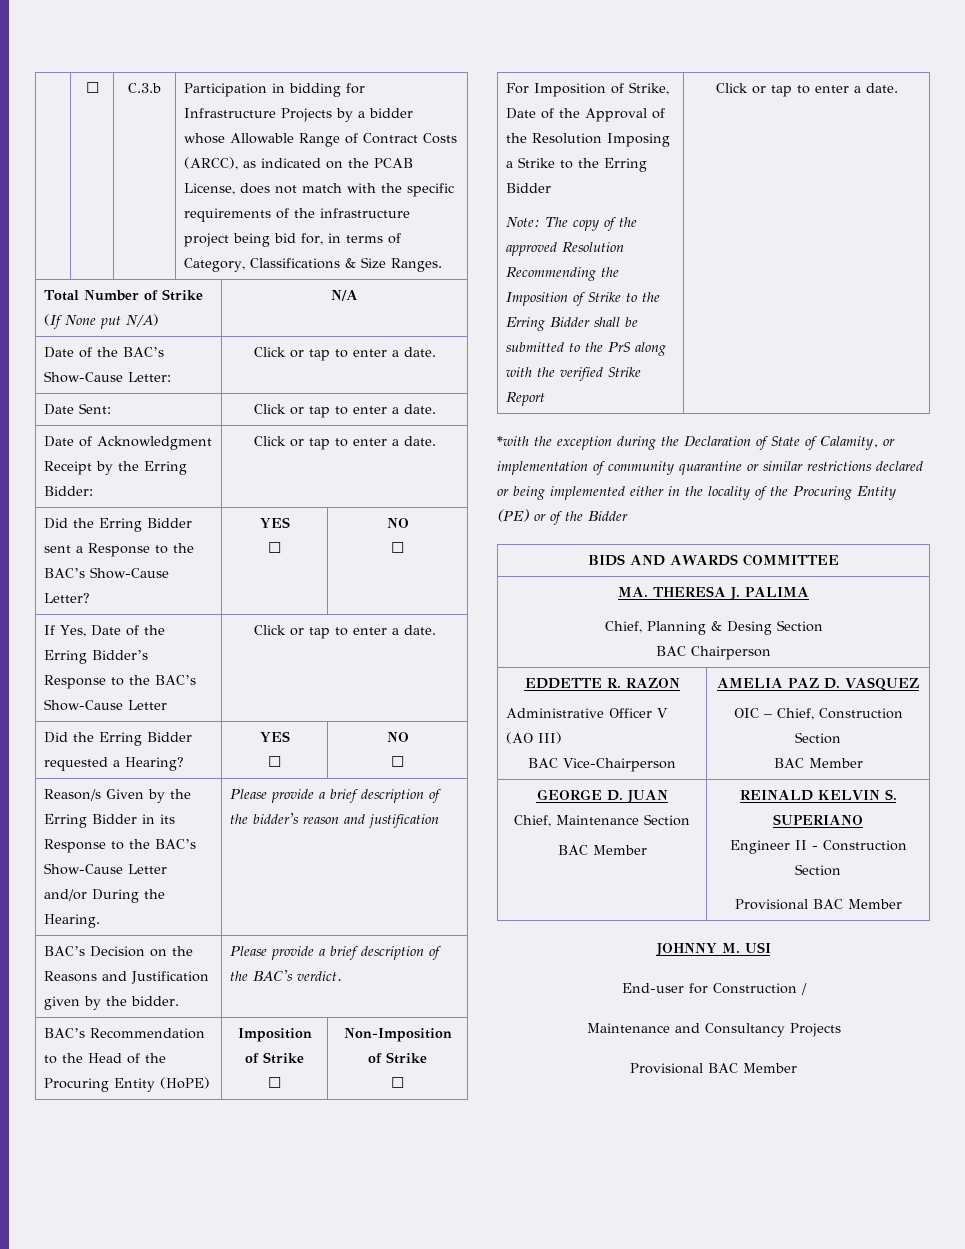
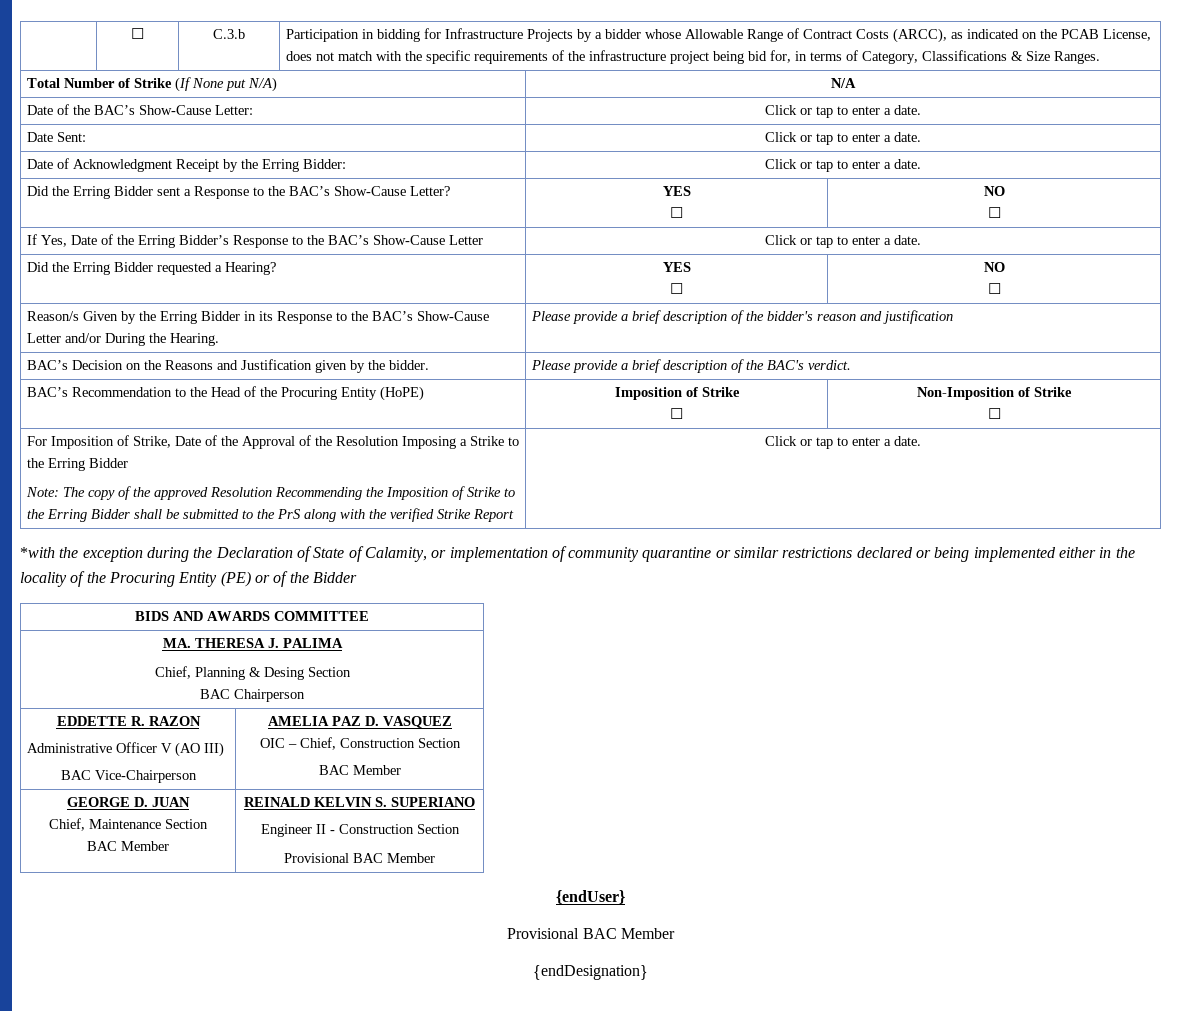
- JOHNNY M. USI
- End-user for Construction /
- Maintenance and Consultancy Projects
+ {endUser}
  Provisional BAC Member
+ {endDesignation}

